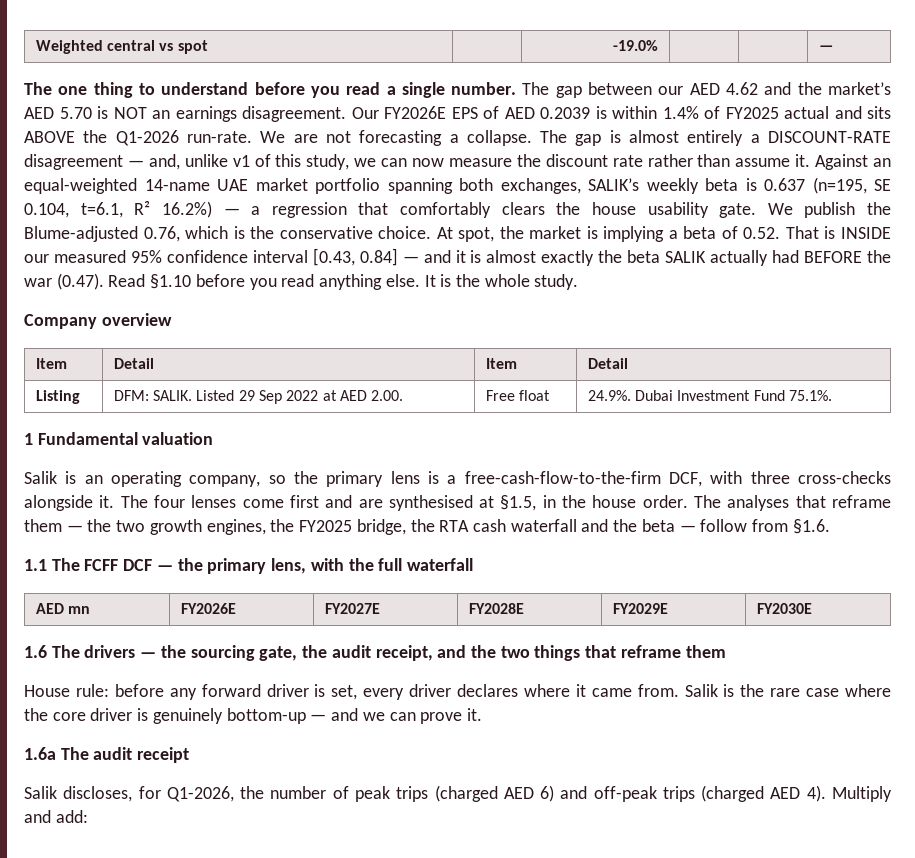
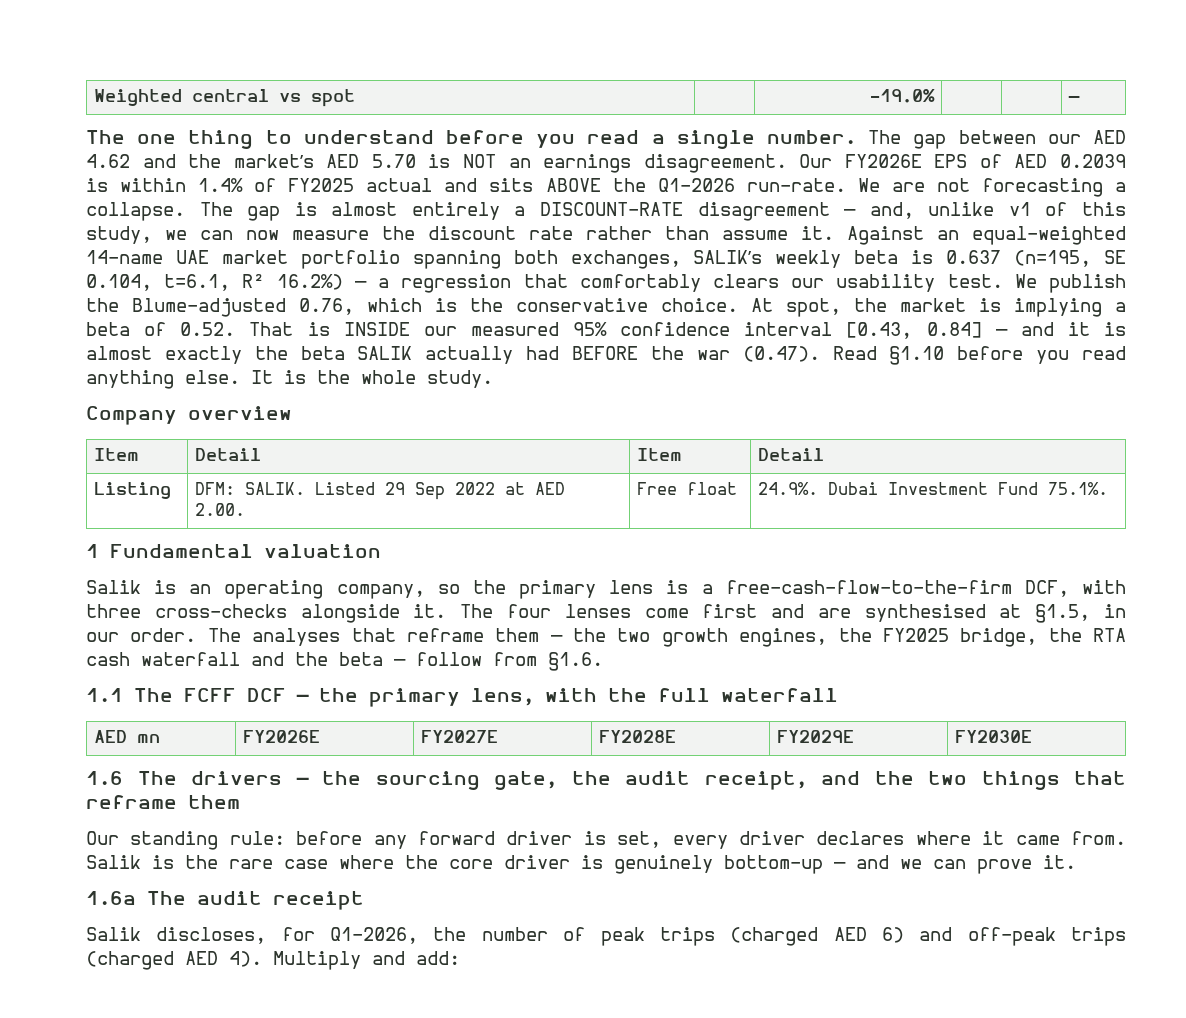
- Against an equal-weighted 14-name UAE market portfolio spanning both exchanges, SALIK’s weekly beta is 0.637 (n=195, SE 0.104, t=6.1, R² 16.2%) — a regression that comfortably clears the house usability gate.
+ Against an equal-weighted 14-name UAE market portfolio spanning both exchanges, SALIK’s weekly beta is 0.637 (n=195, SE 0.104, t=6.1, R² 16.2%) — a regression that comfortably clears our usability test.
- The four lenses come first and are synthesised at §1.5, in the house order.
+ The four lenses come first and are synthesised at §1.5, in our order.
- House rule: before any forward driver is set, every driver declares where it came from.
+ Our standing rule: before any forward driver is set, every driver declares where it came from.

